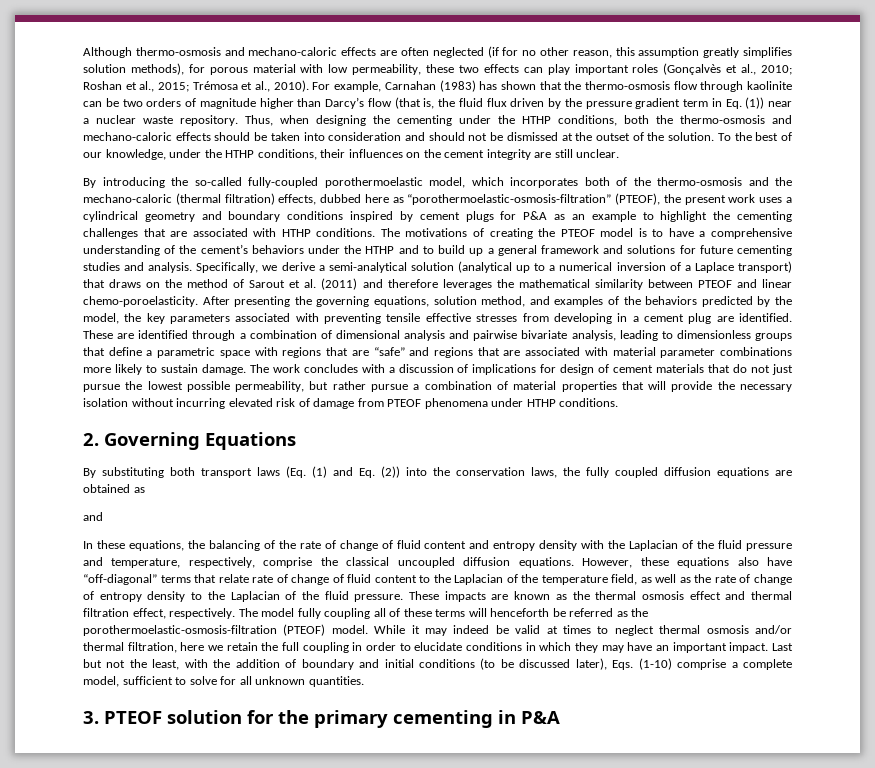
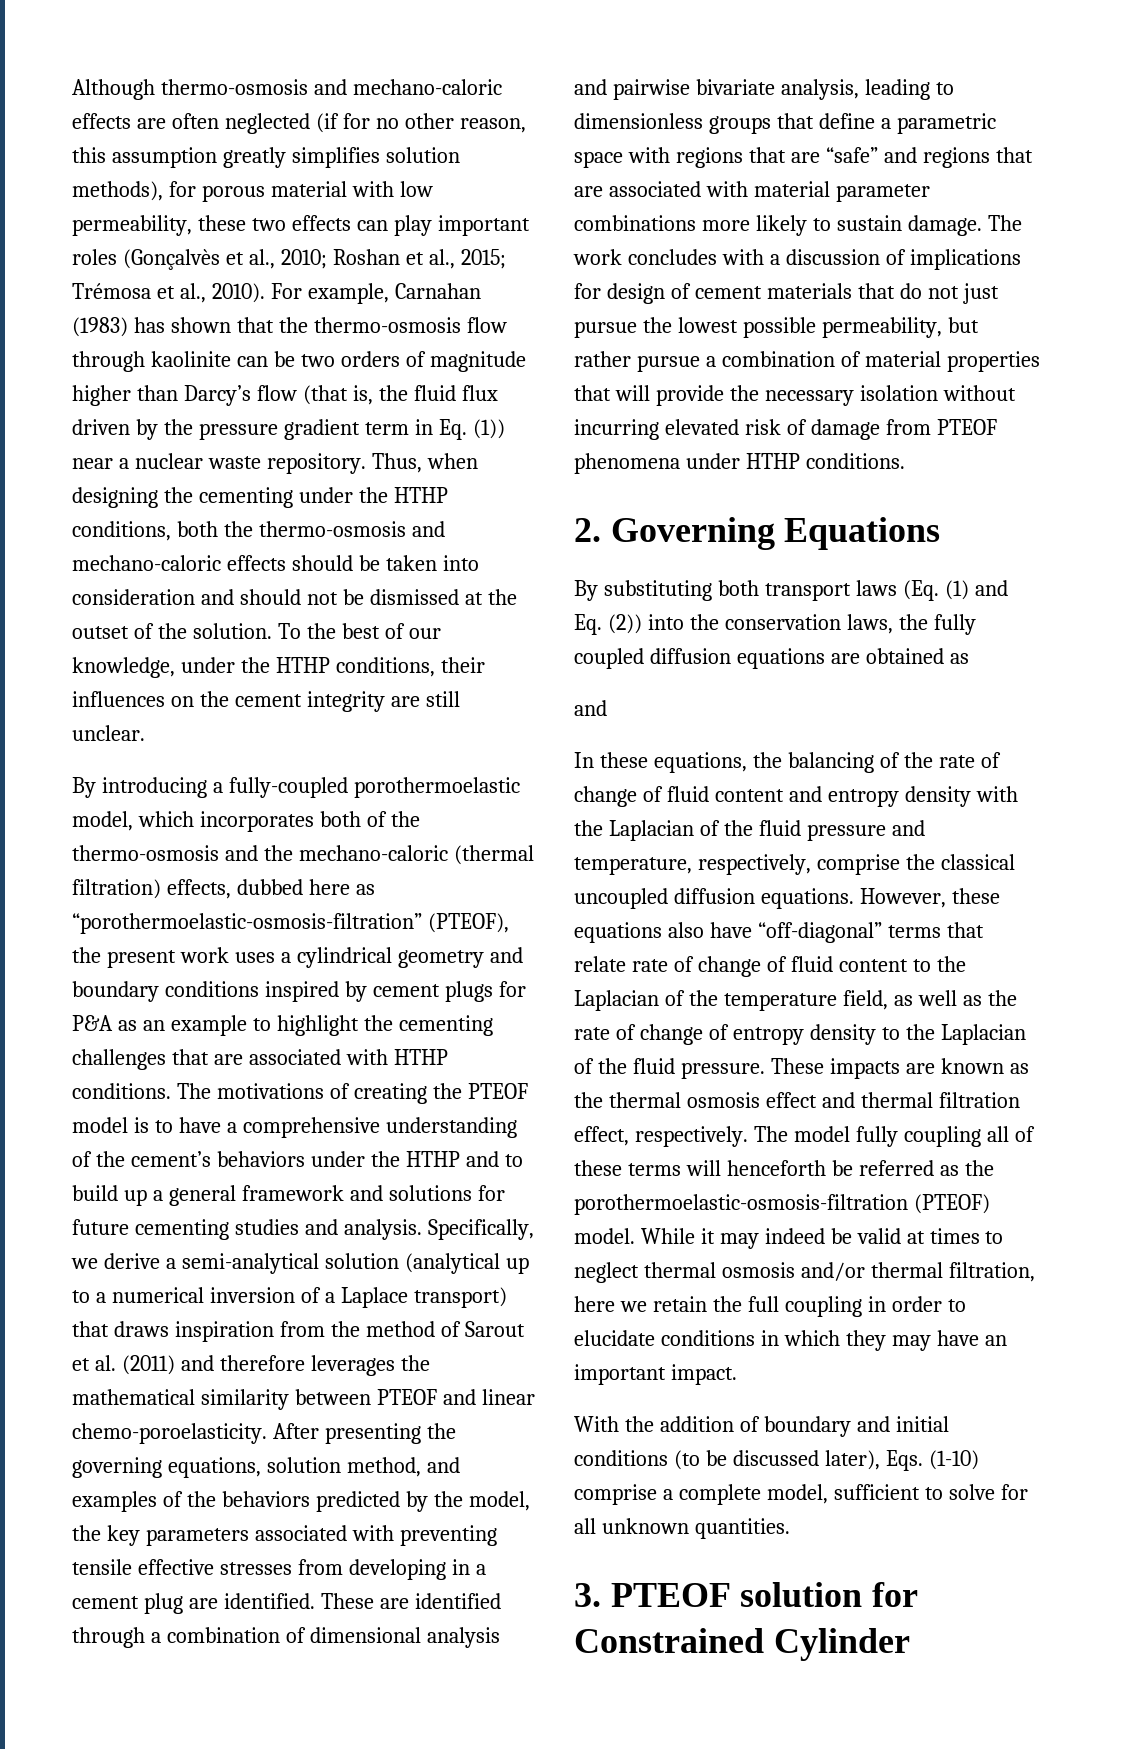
- By introducing the so-called fully-coupled porothermoelastic model, which incorporates both of the thermo-osmosis and the mechano-caloric (thermal filtration) effects, dubbed here as “porothermoelastic-osmosis-filtration” (PTEOF), the present work uses a cylindrical geometry and boundary conditions inspired by cement plugs for P&A as an example to highlight the cementing challenges that are associated with HTHP conditions.
+ By introducing a fully-coupled porothermoelastic model, which incorporates both of the thermo-osmosis and the mechano-caloric (thermal filtration) effects, dubbed here as “porothermoelastic-osmosis-filtration” (PTEOF), the present work uses a cylindrical geometry and boundary conditions inspired by cement plugs for P&A as an example to highlight the cementing challenges that are associated with HTHP conditions.
- Specifically, we derive a semi-analytical solution (analytical up to a numerical inversion of a Laplace transport) that draws on the method of Sarout et al. (2011) and therefore leverages the mathematical similarity between PTEOF and linear chemo-poroelasticity.
+ Specifically, we derive a semi-analytical solution (analytical up to a numerical inversion of a Laplace transport) that draws inspiration from the method of Sarout et al. (2011) and therefore leverages the mathematical similarity between PTEOF and linear chemo-poroelasticity.
- While it may indeed be valid at times to neglect thermal osmosis and/or thermal filtration, here we retain the full coupling in order to elucidate conditions in which they may have an important impact. Last but not the least, with the addition of boundary and initial conditions (to be discussed later), Eqs. (1-10) comprise a complete model, sufficient to solve for all unknown quantities.
+ While it may indeed be valid at times to neglect thermal osmosis and/or thermal filtration, here we retain the full coupling in order to elucidate conditions in which they may have an important impact.
+ With the addition of boundary and initial conditions (to be discussed later), Eqs. (1-10) comprise a complete model, sufficient to solve for all unknown quantities.
- 3. PTEOF solution for the primary cementing in P&A
+ 3. PTEOF solution for Constrained Cylinder

